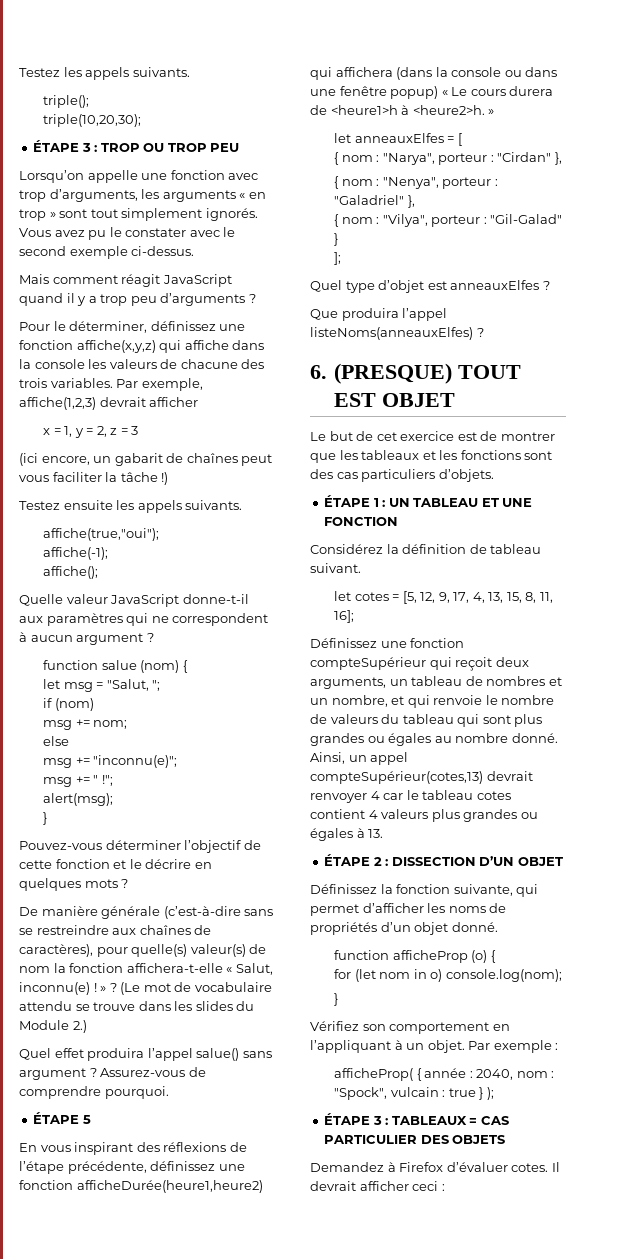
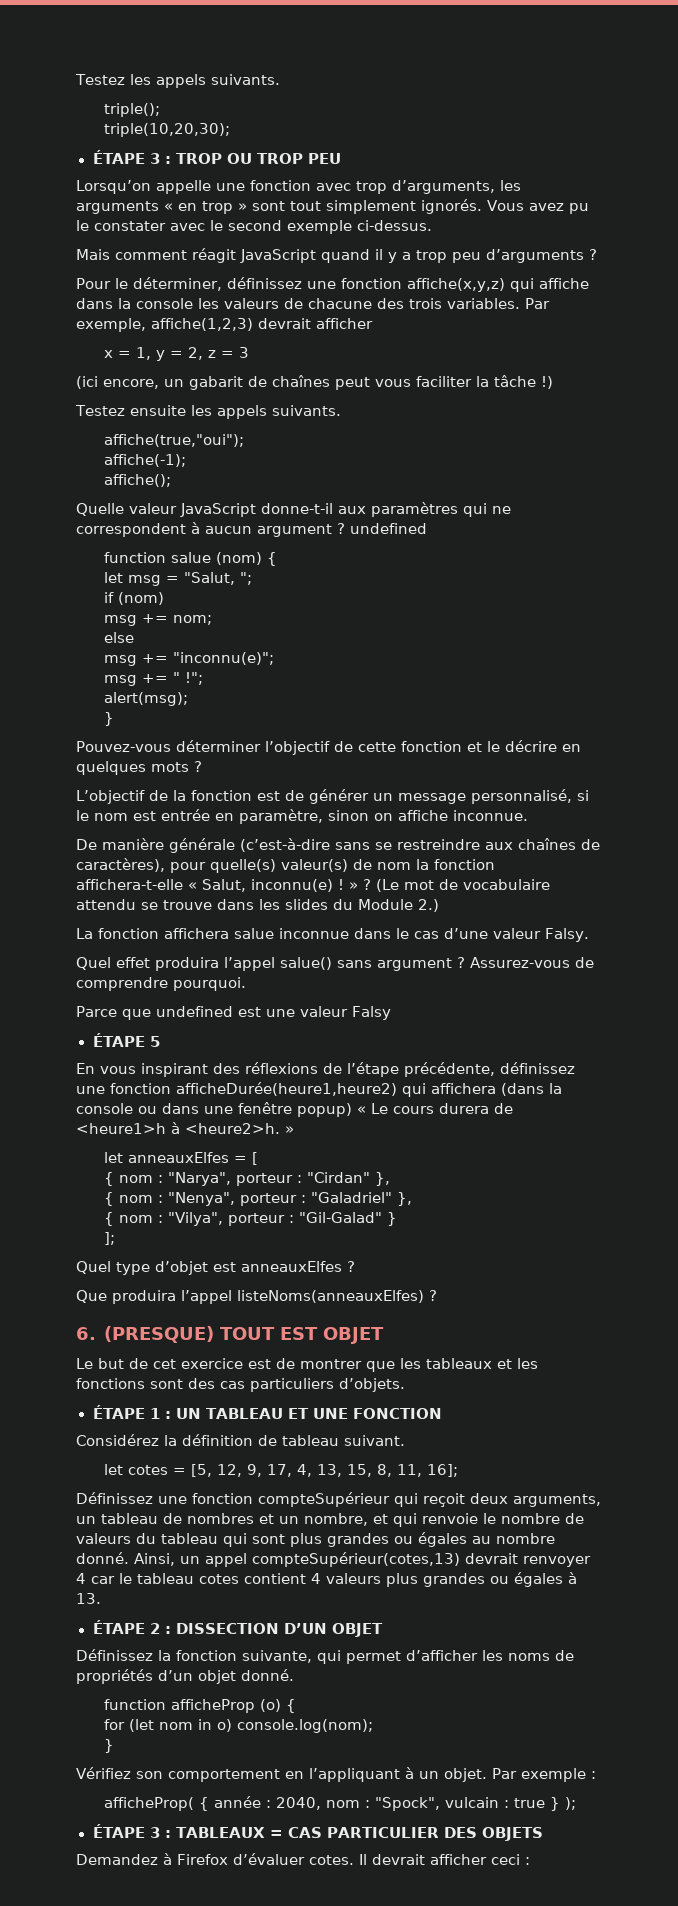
- Quelle valeur JavaScript donne-t-il aux paramètres qui ne correspondent à aucun argument ?
+ Quelle valeur JavaScript donne-t-il aux paramètres qui ne correspondent à aucun argument ? undefined
+ L’objectif de la fonction est de générer un message personnalisé, si le nom est entrée en paramètre, sinon on affiche inconnue.
+ La fonction affichera salue inconnue dans le cas d’une valeur Falsy.
+ Parce que undefined est une valeur Falsy

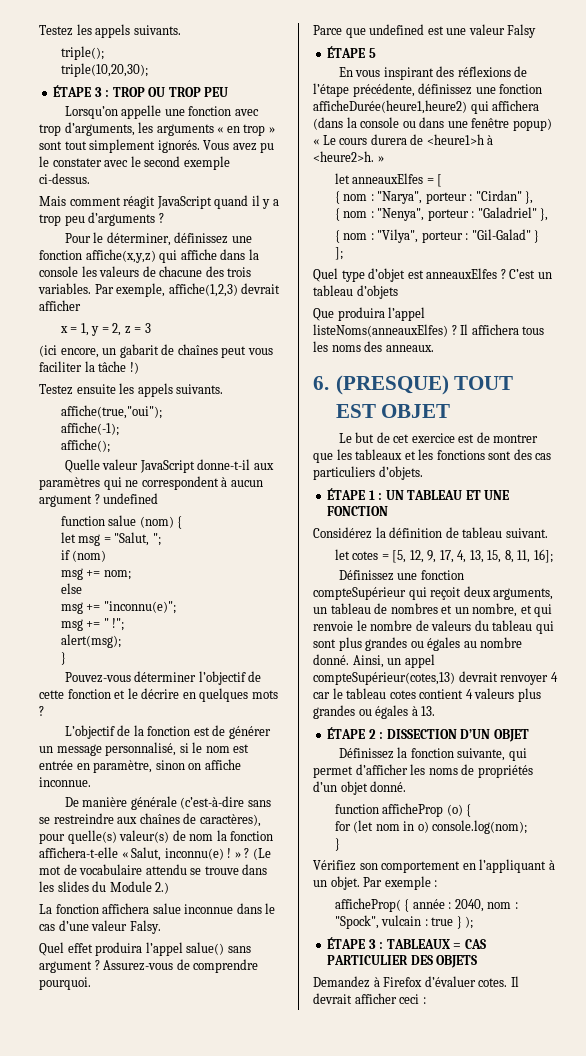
+ C’est un tableau d’objets
+ Il affichera tous les noms des anneaux.

